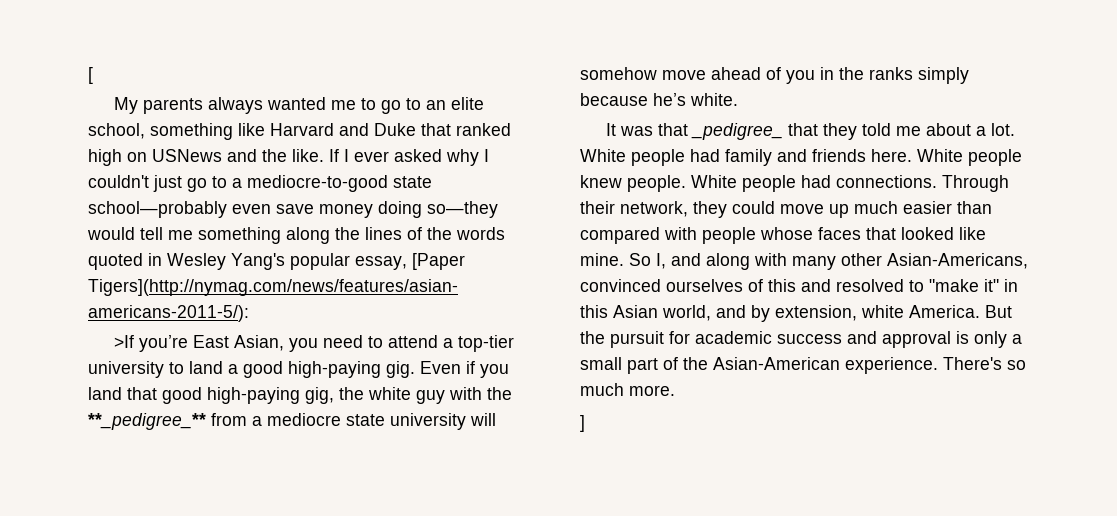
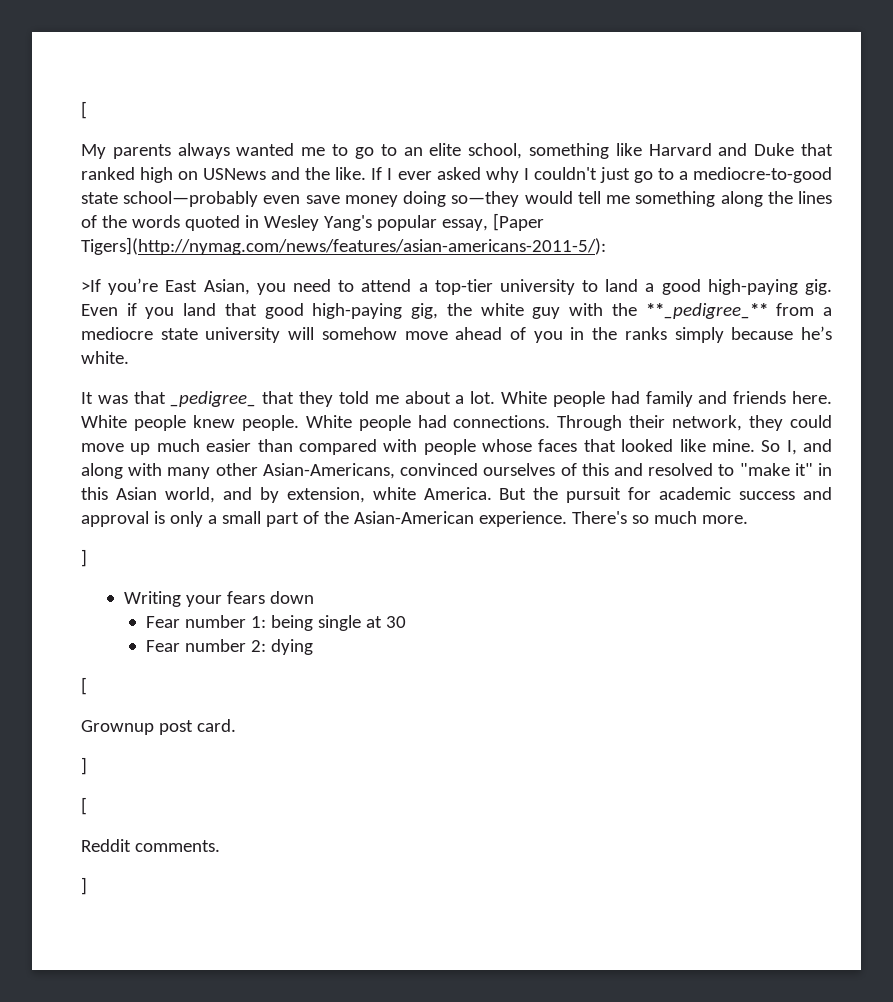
+ Writing your fears down
+ Fear number 1: being single at 30
+ Fear number 2: dying
+ [
+ Grownup post card.
+ ]
+ [
+ Reddit comments.
+ ]

